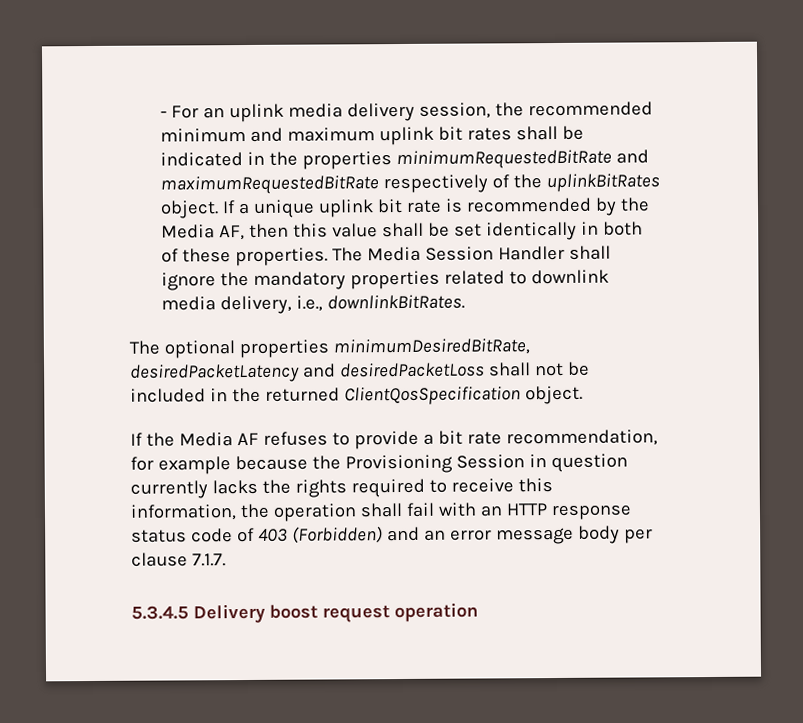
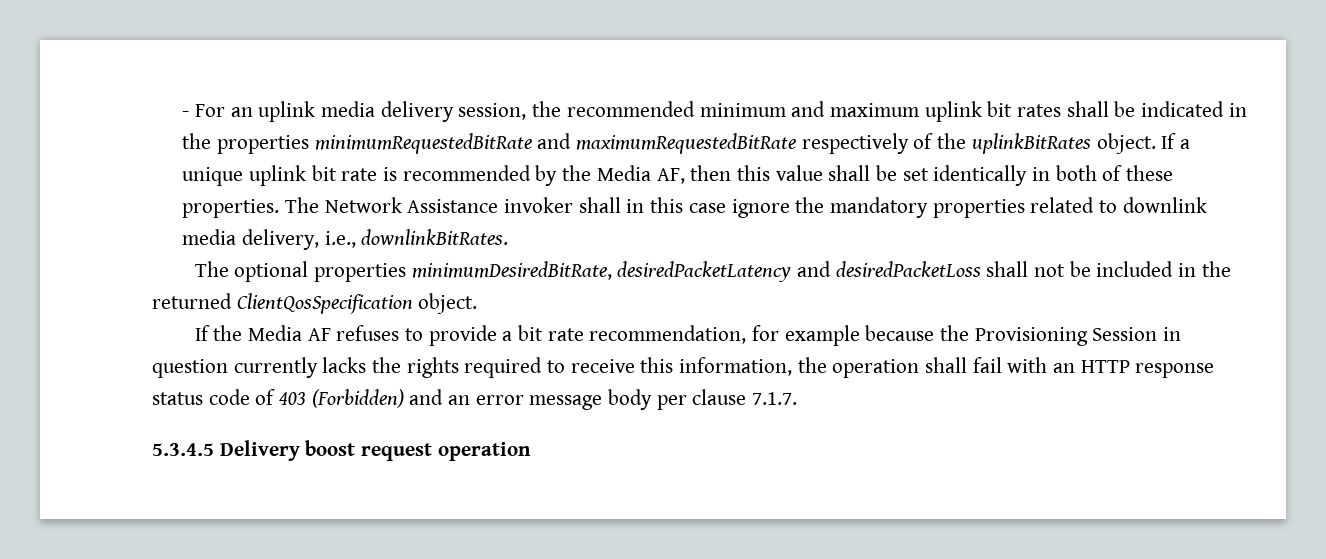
- The Media Session Handler shall ignore the mandatory properties related to downlink media delivery, i.e., downlinkBitRates.
+ The Network Assistance invoker shall in this case ignore the mandatory properties related to downlink media delivery, i.e., downlinkBitRates.

